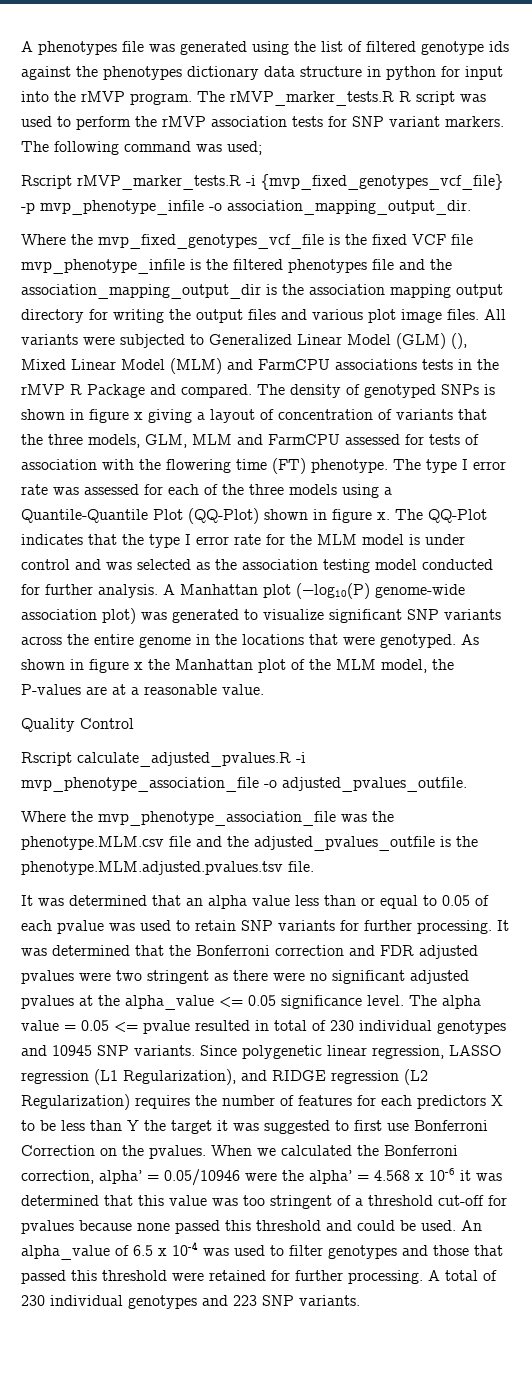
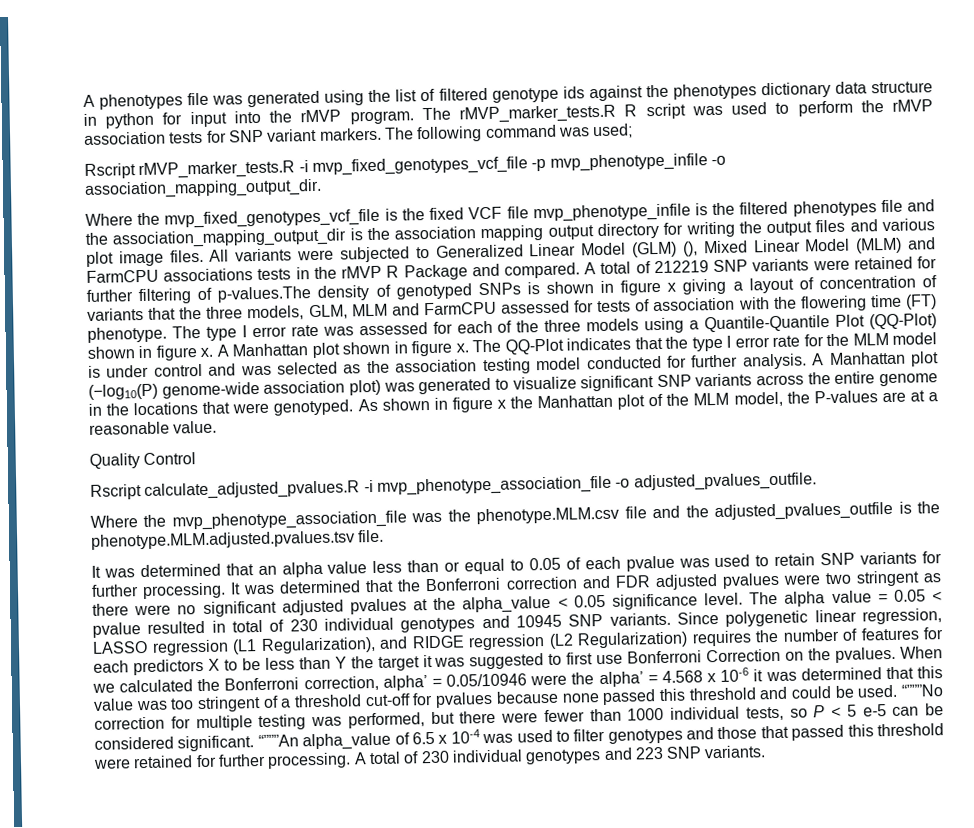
- Rscript rMVP_marker_tests.R -i {mvp_fixed_genotypes_vcf_file} -p mvp_phenotype_infile -o association_mapping_output_dir.
+ Rscript rMVP_marker_tests.R -i mvp_fixed_genotypes_vcf_file -p mvp_phenotype_infile -o association_mapping_output_dir.
- The density of genotyped SNPs is shown in figure x giving a layout of concentration of variants that the three models, GLM, MLM and FarmCPU assessed for tests of association with the flowering time (FT) phenotype.
+ A total of 212219 SNP variants were retained for further filtering of p-values.The density of genotyped SNPs is shown in figure x giving a layout of concentration of variants that the three models, GLM, MLM and FarmCPU assessed for tests of association with the flowering time (FT) phenotype.
+ A Manhattan plot shown in figure x.
- It was determined that the Bonferroni correction and FDR adjusted pvalues were two stringent as there were no significant adjusted pvalues at the alpha_value <= 0.05 significance level.
+ It was determined that the Bonferroni correction and FDR adjusted pvalues were two stringent as there were no significant adjusted pvalues at the alpha_value < 0.05 significance level.
- The alpha value = 0.05 <= pvalue resulted in total of 230 individual genotypes and 10945 SNP variants.
+ The alpha value = 0.05 < pvalue resulted in total of 230 individual genotypes and 10945 SNP variants.
- An alpha_value of 6.5 x 10-4 was used to filter genotypes and those that passed this threshold were retained for further processing.
+ “”””No correction for multiple testing was performed, but there were fewer than 1000 individual tests, so P < 5 e-5 can be considered significant. “”””An alpha_value of 6.5 x 10-4 was used to filter genotypes and those that passed this threshold were retained for further processing.

